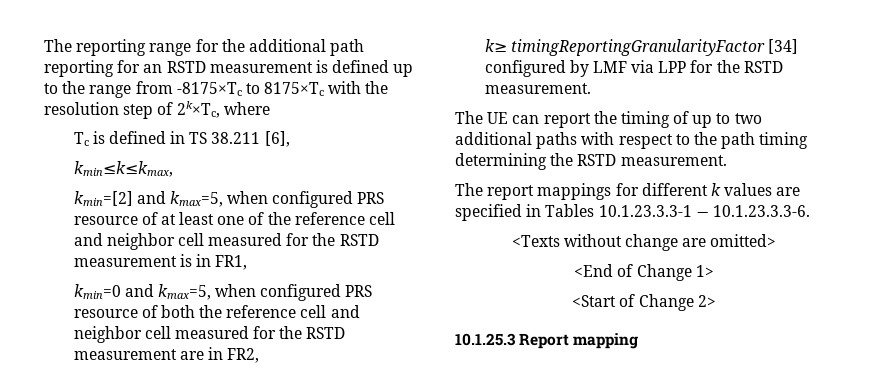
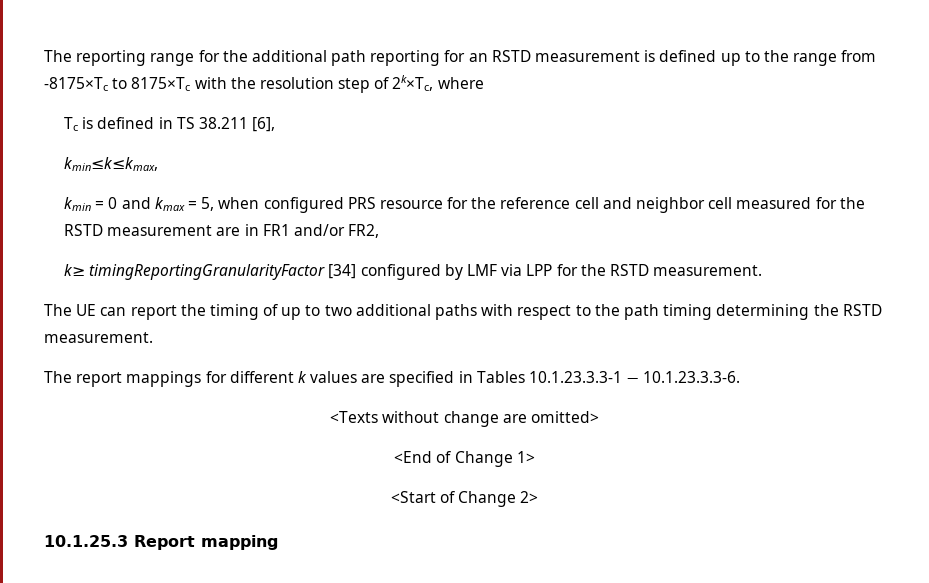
- kmin=[2] and kmax=5, when configured PRS resource of at least one of the reference cell and neighbor cell measured for the RSTD measurement is in FR1,
- kmin=0 and kmax=5, when configured PRS resource of both the reference cell and neighbor cell measured for the RSTD measurement are in FR2,
+ kmin = 0 and kmax = 5, when configured PRS resource for the reference cell and neighbor cell measured for the RSTD measurement are in FR1 and/or FR2,

